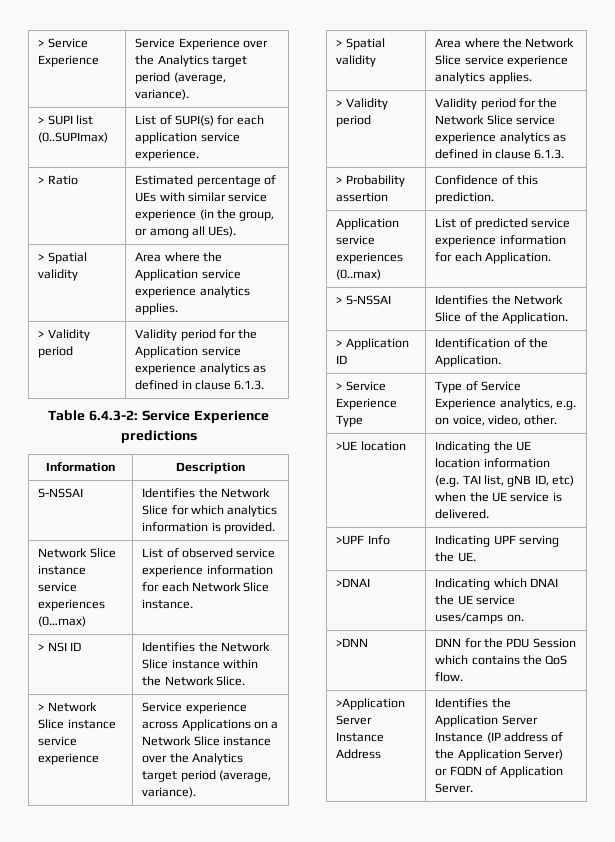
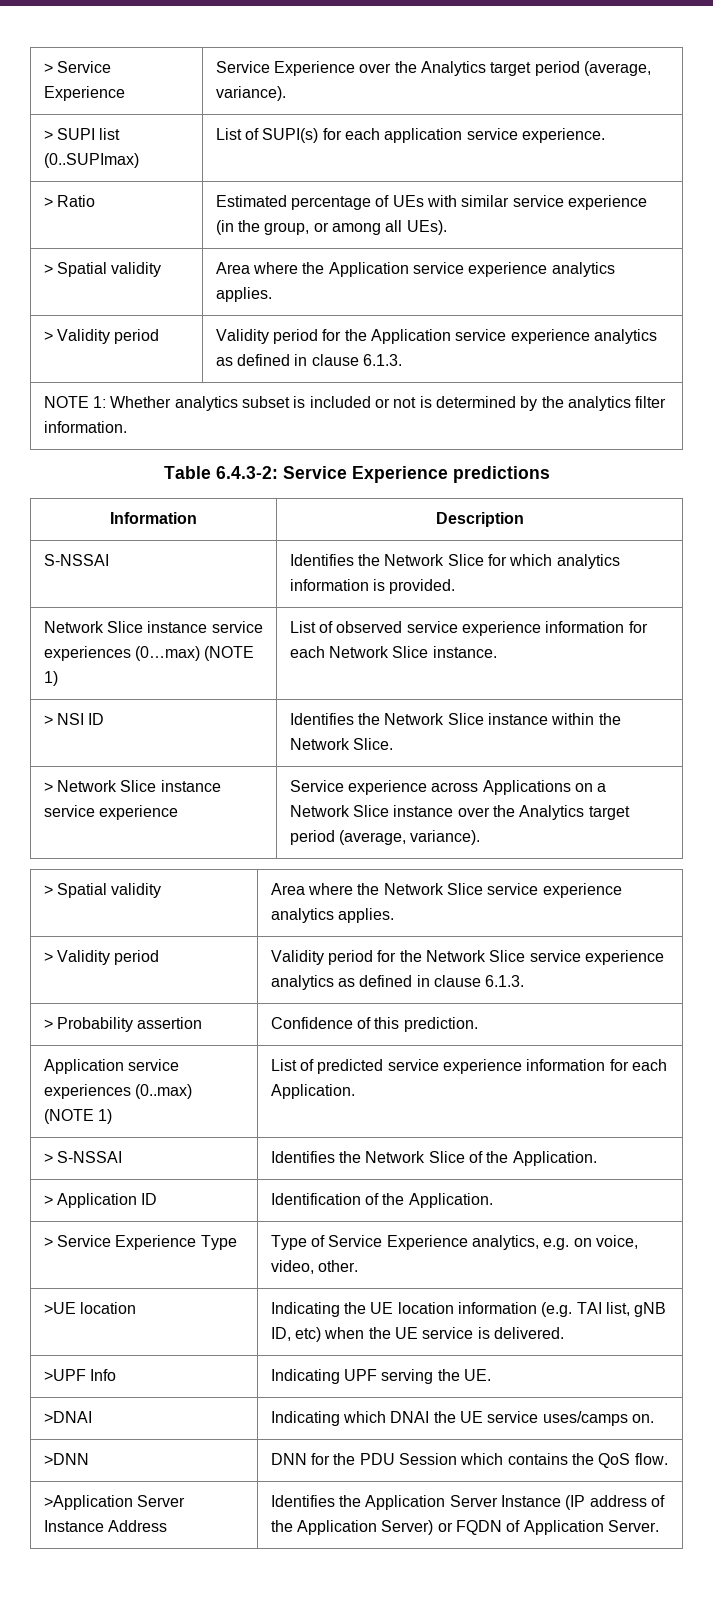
+ NOTE 1: Whether analytics subset is included or not is determined by the analytics filter information.
- Network Slice instance service experiences (0…max) | List of observed service experience information for each Network Slice instance.
+ Network Slice instance service experiences (0…max) (NOTE 1) | List of observed service experience information for each Network Slice instance.
- Application service experiences (0..max) | List of predicted service experience information for each Application.
+ Application service experiences (0..max) (NOTE 1) | List of predicted service experience information for each Application.

